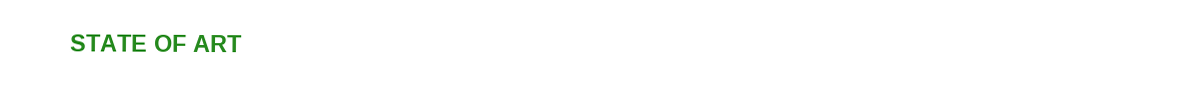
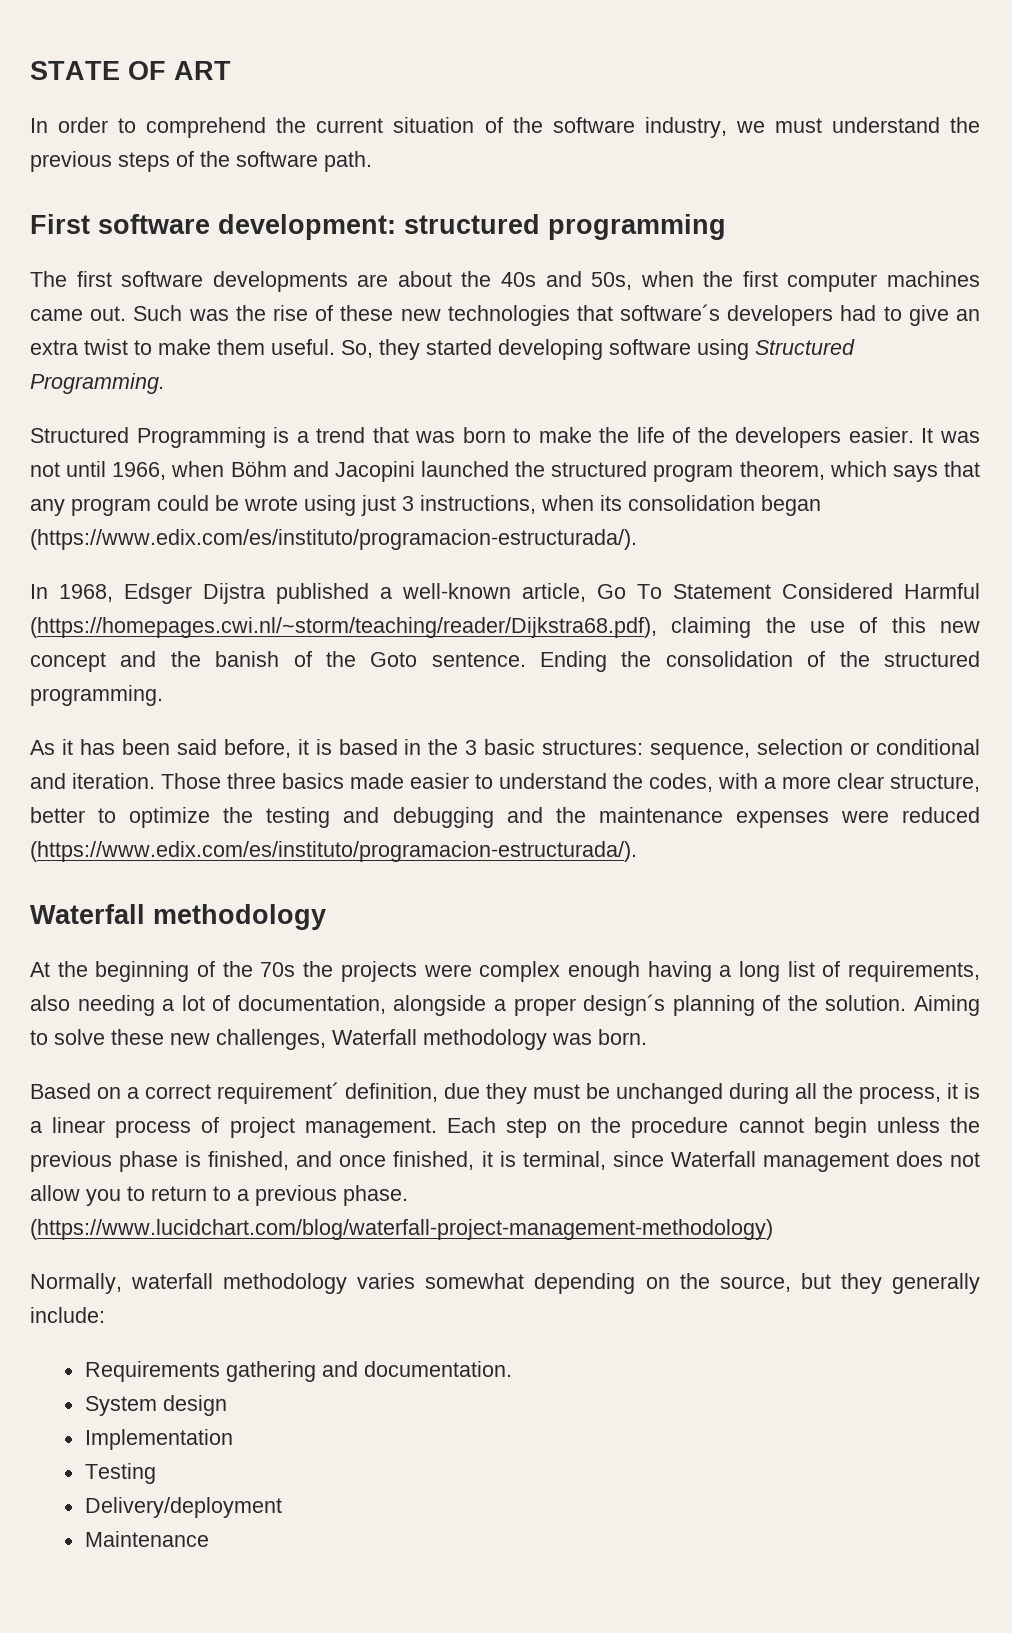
+ In order to comprehend the current situation of the software industry, we must understand the previous steps of the software path.
+ First software development: structured programming
+ The first software developments are about the 40s and 50s, when the first computer machines came out. Such was the rise of these new technologies that software´s developers had to give an extra twist to make them useful. So, they started developing software using Structured Programming.
+ Structured Programming is a trend that was born to make the life of the developers easier. It was not until 1966, when Böhm and Jacopini launched the structured program theorem, which says that any program could be wrote using just 3 instructions, when its consolidation began (https://www.edix.com/es/instituto/programacion-estructurada/).
+ In 1968, Edsger Dijstra published a well-known article, Go To Statement Considered Harmful (https://homepages.cwi.nl/~storm/teaching/reader/Dijkstra68.pdf), claiming the use of this new concept and the banish of the Goto sentence. Ending the consolidation of the structured programming.
+ As it has been said before, it is based in the 3 basic structures: sequence, selection or conditional and iteration. Those three basics made easier to understand the codes, with a more clear structure, better to optimize the testing and debugging and the maintenance expenses were reduced (https://www.edix.com/es/instituto/programacion-estructurada/).
+ Waterfall methodology
+ At the beginning of the 70s the projects were complex enough having a long list of requirements, also needing a lot of documentation, alongside a proper design´s planning of the solution. Aiming to solve these new challenges, Waterfall methodology was born.
+ Based on a correct requirement´ definition, due they must be unchanged during all the process, it is a linear process of project management. Each step on the procedure cannot begin unless the previous phase is finished, and once finished, it is terminal, since Waterfall management does not allow you to return to a previous phase. (https://www.lucidchart.com/blog/waterfall-project-management-methodology)
+ Normally, waterfall methodology varies somewhat depending on the source, but they generally include:
+ Requirements gathering and documentation.
+ System design
+ Implementation
+ Testing
+ Delivery/deployment
+ Maintenance

